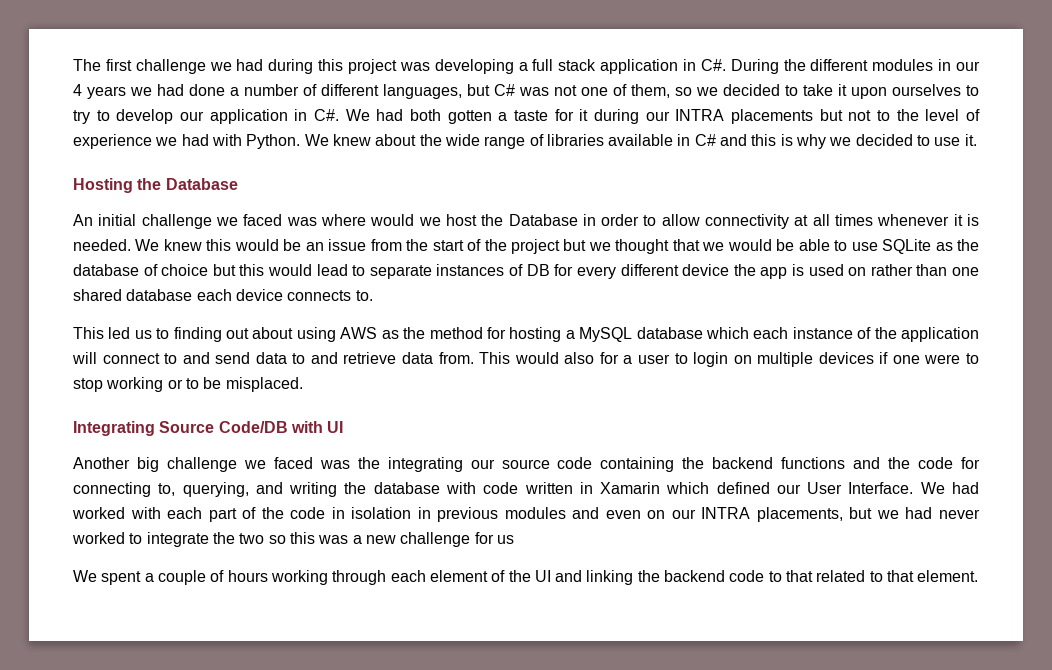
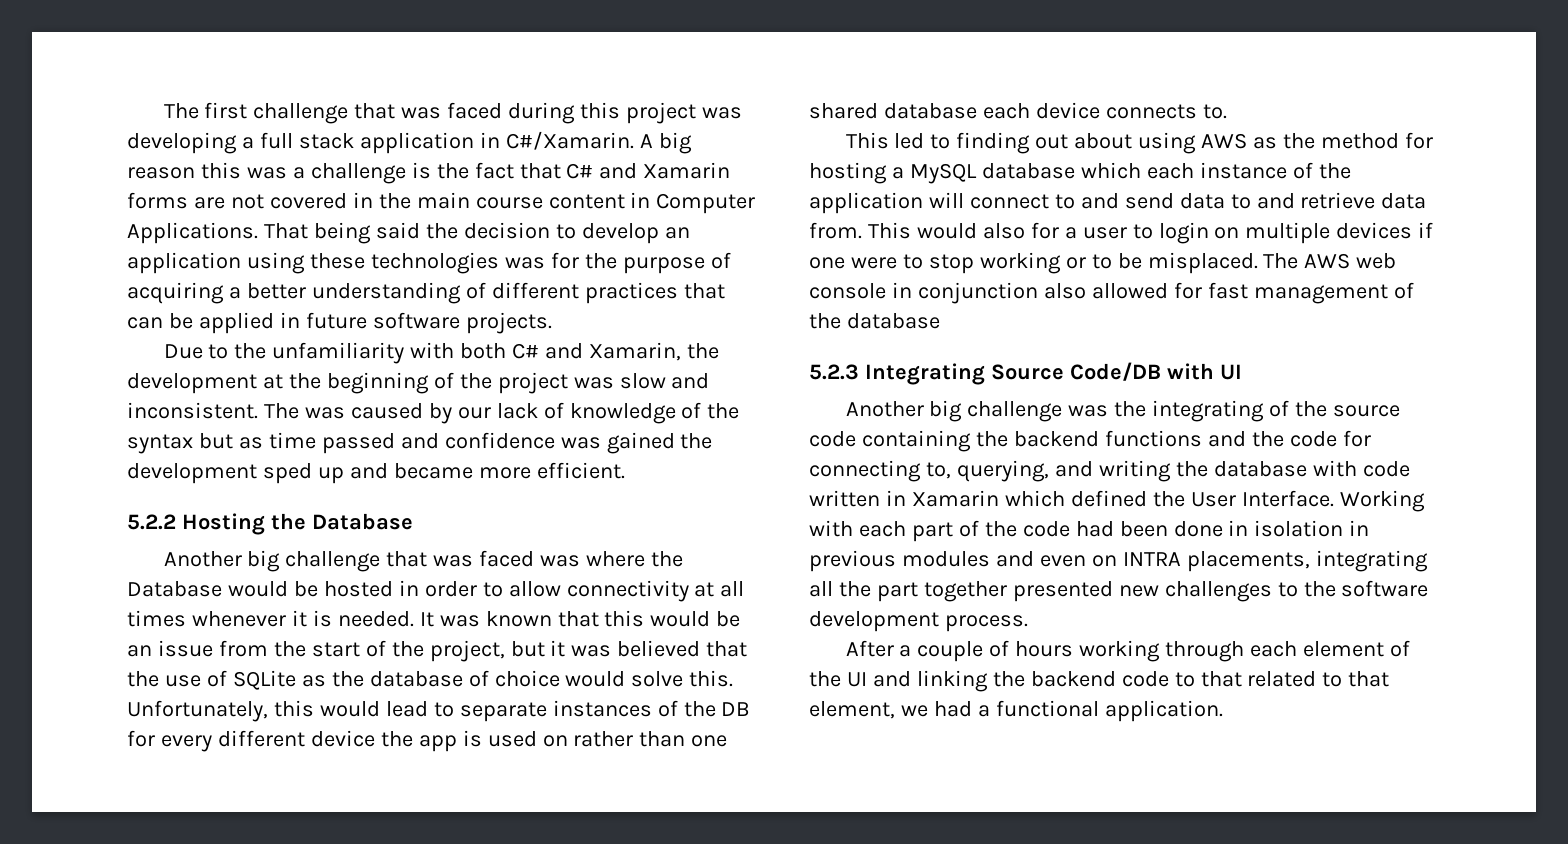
- The first challenge we had during this project was developing a full stack application in C#. During the different modules in our 4 years we had done a number of different languages, but C# was not one of them, so we decided to take it upon ourselves to try to develop our application in C#. We had both gotten a taste for it during our INTRA placements but not to the level of experience we had with Python. We knew about the wide range of libraries available in C# and this is why we decided to use it.
- Hosting the Database
- An initial challenge we faced was where would we host the Database in order to allow connectivity at all times whenever it is needed.
+ The first challenge that was faced during this project was developing a full stack application in C#/Xamarin. A big reason this was a challenge is the fact that C# and Xamarin forms are not covered in the main course content in Computer Applications. That being said the decision to develop an application using these technologies was for the purpose of acquiring a better understanding of different practices that can be applied in future software projects.
+ Due to the unfamiliarity with both C# and Xamarin, the development at the beginning of the project was slow and inconsistent. The was caused by our lack of knowledge of the syntax but as time passed and confidence was gained the development sped up and became more efficient.
+ 5.2.2 Hosting the Database
+ Another big challenge that was faced was where the Database would be hosted in order to allow connectivity at all times whenever it is needed.
- We knew this would be an issue from the start of the project but we thought that we would be able to use SQLite as the database of choice but this would lead to separate instances of DB for every different device the app is used on rather than one shared database each device connects to.
+ It was known that this would be an issue from the start of the project, but it was believed that the use of SQLite as the database of choice would solve this. Unfortunately, this would lead to separate instances of the DB for every different device the app is used on rather than one shared database each device connects to.
- This led us to finding out about using AWS as the method for hosting a MySQL database which each instance of the application will connect to and send data to and retrieve data from.
+ This led to finding out about using AWS as the method for hosting a MySQL database which each instance of the application will connect to and send data to and retrieve data from.
- This would also for a user to login on multiple devices if one were to stop working or to be misplaced.
- Integrating Source Code/DB with UI
+ This would also for a user to login on multiple devices if one were to stop working or to be misplaced. The AWS web console in conjunction also allowed for fast management of the database
+ 5.2.3 Integrating Source Code/DB with UI
- Another big challenge we faced was the integrating our source code containing the backend functions and the code for connecting to, querying, and writing the database with code written in Xamarin which defined our User Interface.
+ Another big challenge was the integrating of the source code containing the backend functions and the code for connecting to, querying, and writing the database with code written in Xamarin which defined the User Interface.
- We had worked with each part of the code in isolation in previous modules and even on our INTRA placements, but we had never worked to integrate the two so this was a new challenge for us
- We spent a couple of hours working through each element of the UI and linking the backend code to that related to that element.
+ Working with each part of the code had been done in isolation in previous modules and even on INTRA placements, integrating all the part together presented new challenges to the software development process.
+ After a couple of hours working through each element of the UI and linking the backend code to that related to that element, we had a functional application.

